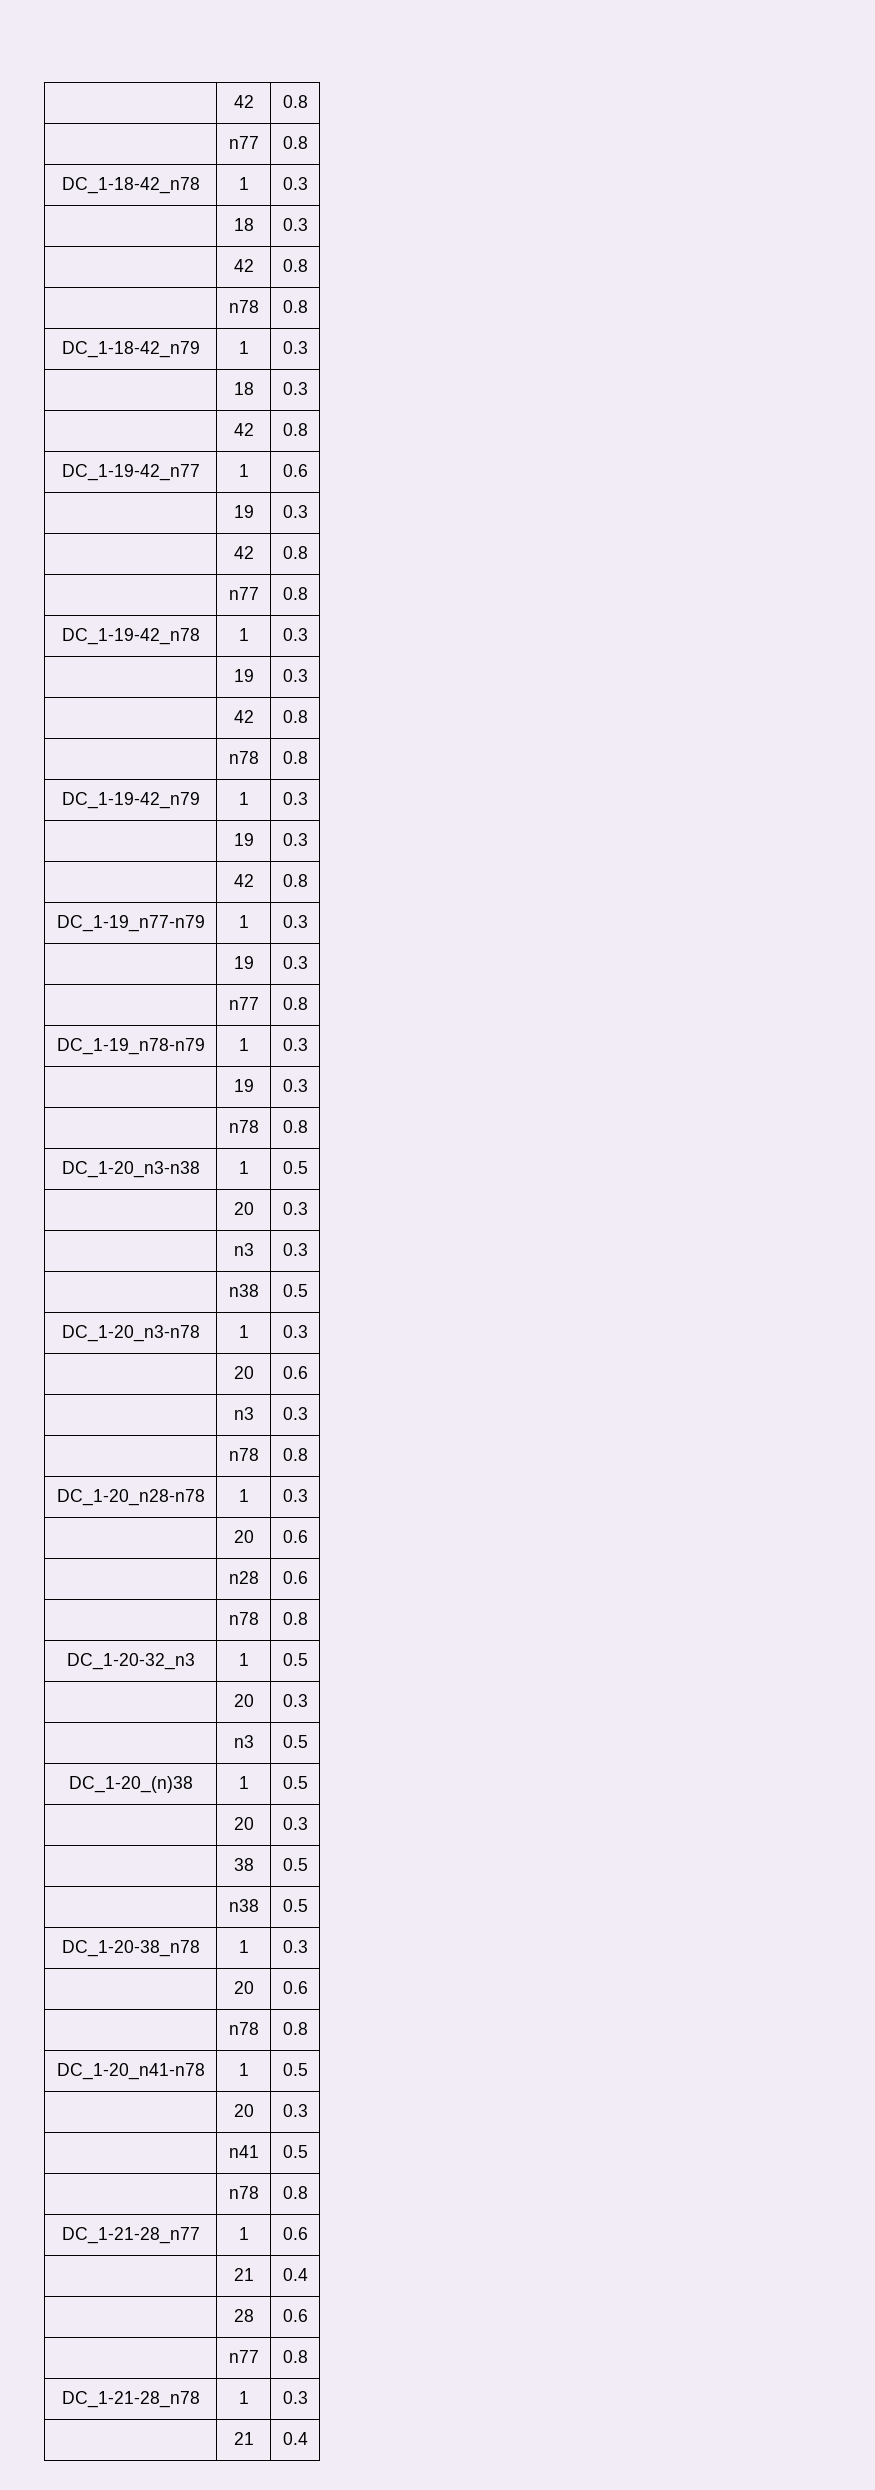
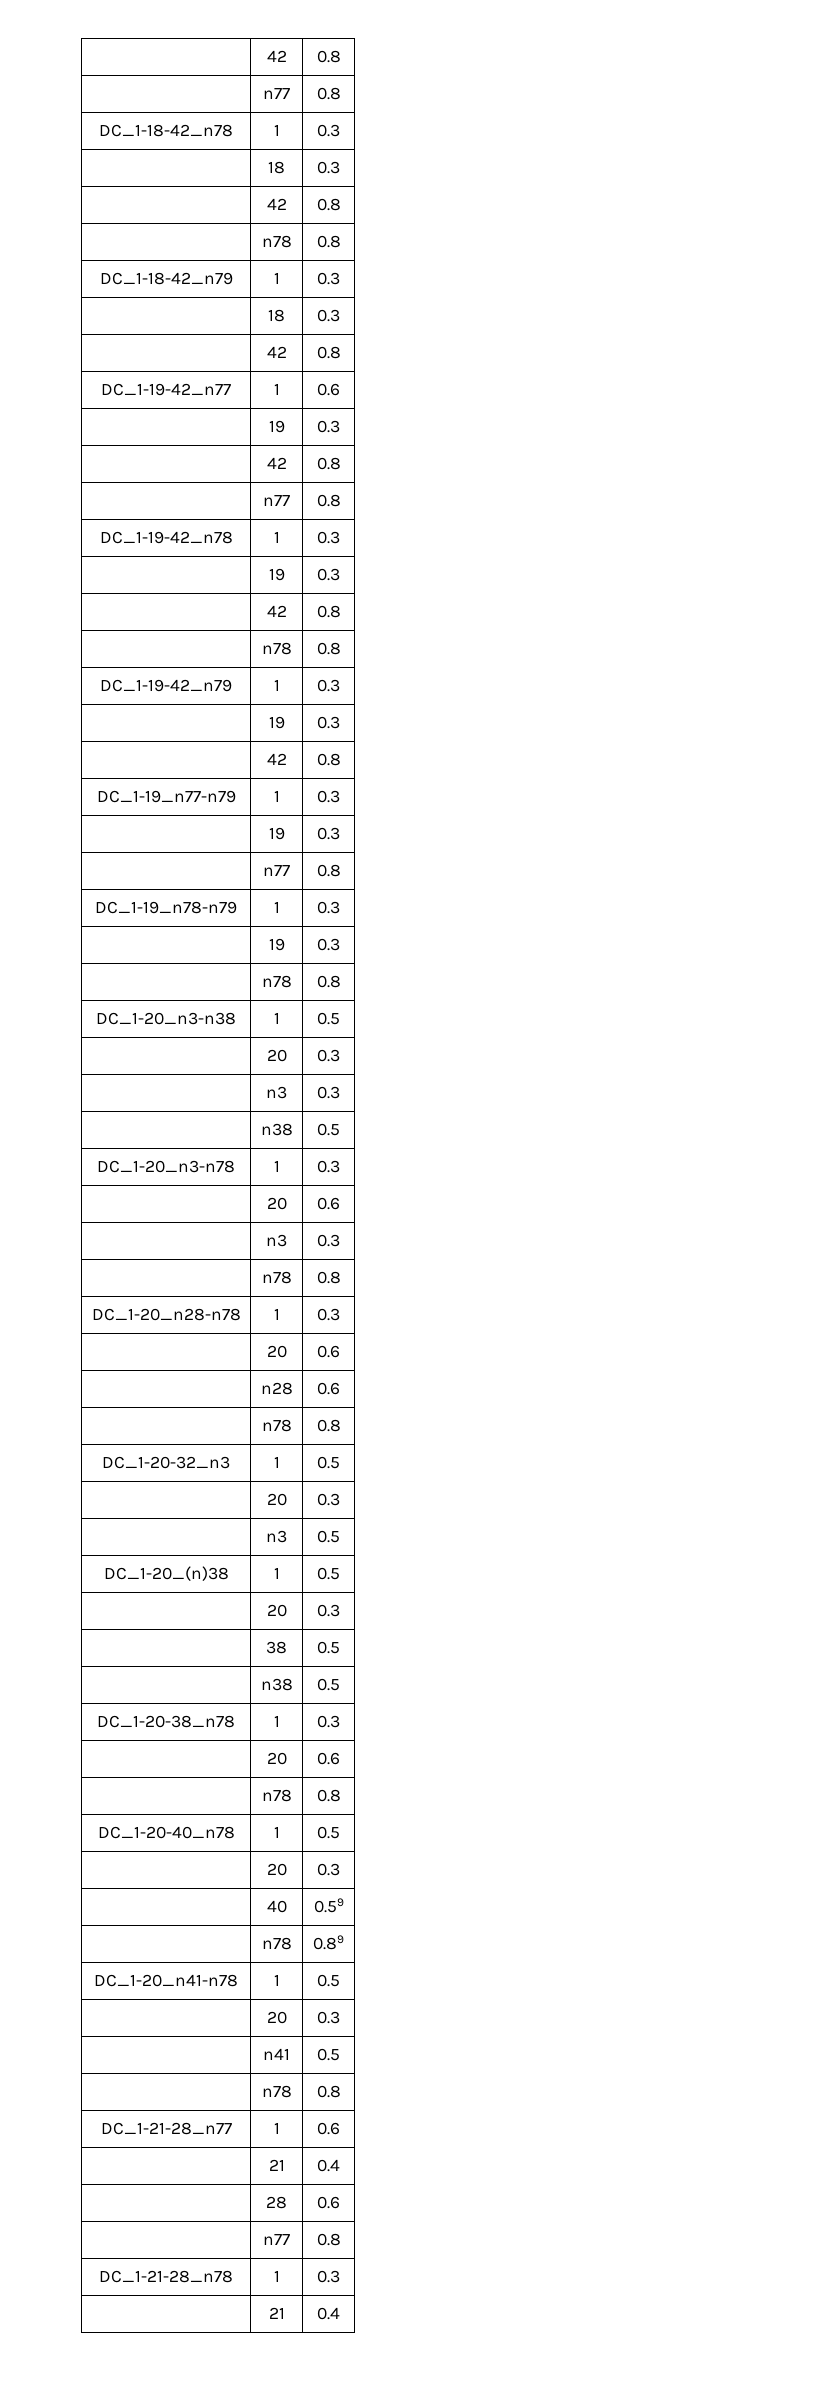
+ DC_1-20-40_n78 | 1 | 0.5
+ | 20 | 0.3
+ | 40 | 0.59
+ | n78 | 0.89

